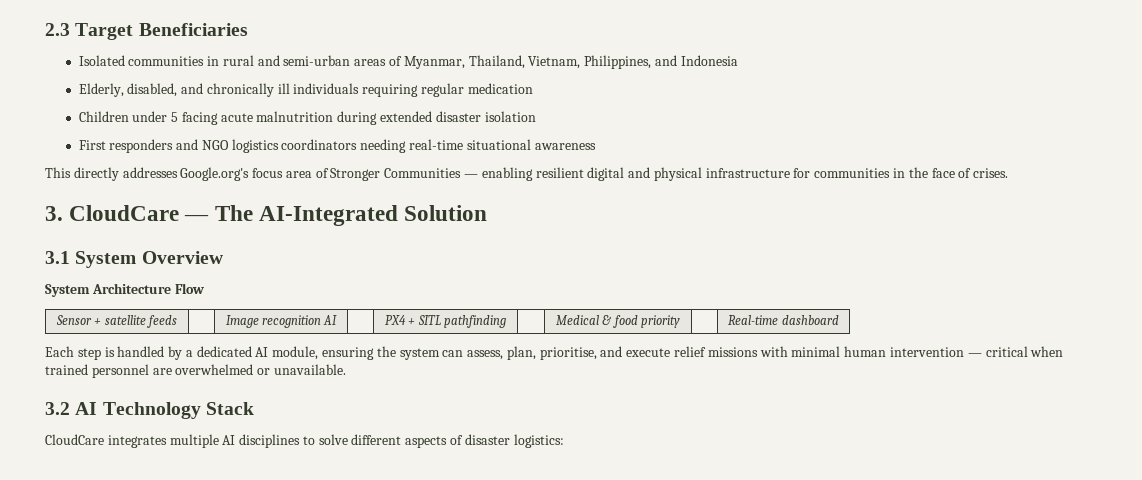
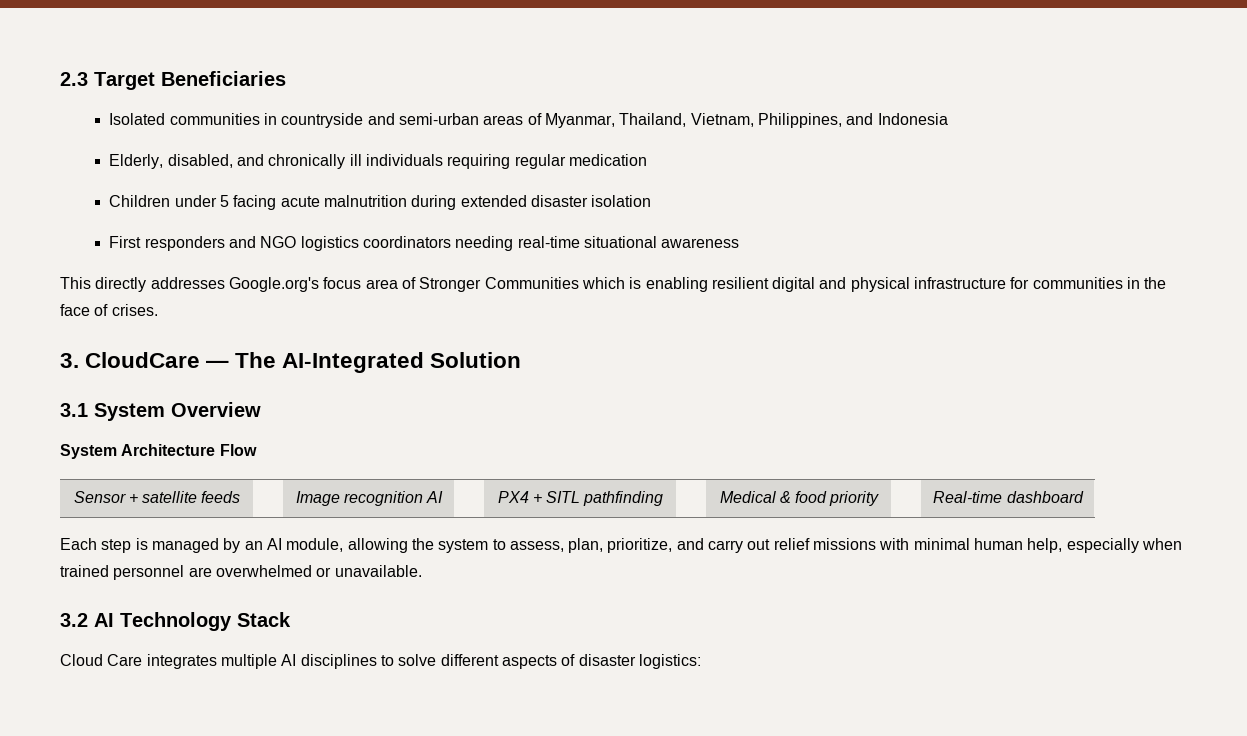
- Isolated communities in rural and semi-urban areas of Myanmar, Thailand, Vietnam, Philippines, and Indonesia
+ Isolated communities in countryside and semi-urban areas of Myanmar, Thailand, Vietnam, Philippines, and Indonesia
- This directly addresses Google.org's focus area of Stronger Communities — enabling resilient digital and physical infrastructure for communities in the face of crises.
+ This directly addresses Google.org's focus area of Stronger Communities which is enabling resilient digital and physical infrastructure for communities in the face of crises.
- Each step is handled by a dedicated AI module, ensuring the system can assess, plan, prioritise, and execute relief missions with minimal human intervention — critical when trained personnel are overwhelmed or unavailable.
+ Each step is managed by an AI module, allowing the system to assess, plan, prioritize, and carry out relief missions with minimal human help, especially when trained personnel are overwhelmed or unavailable.
- CloudCare integrates multiple AI disciplines to solve different aspects of disaster logistics:
+ Cloud Care integrates multiple AI disciplines to solve different aspects of disaster logistics:

